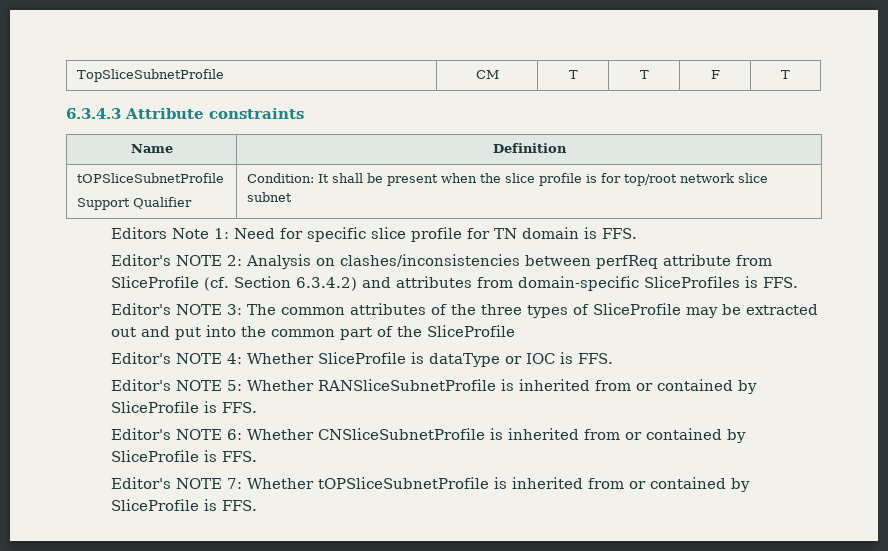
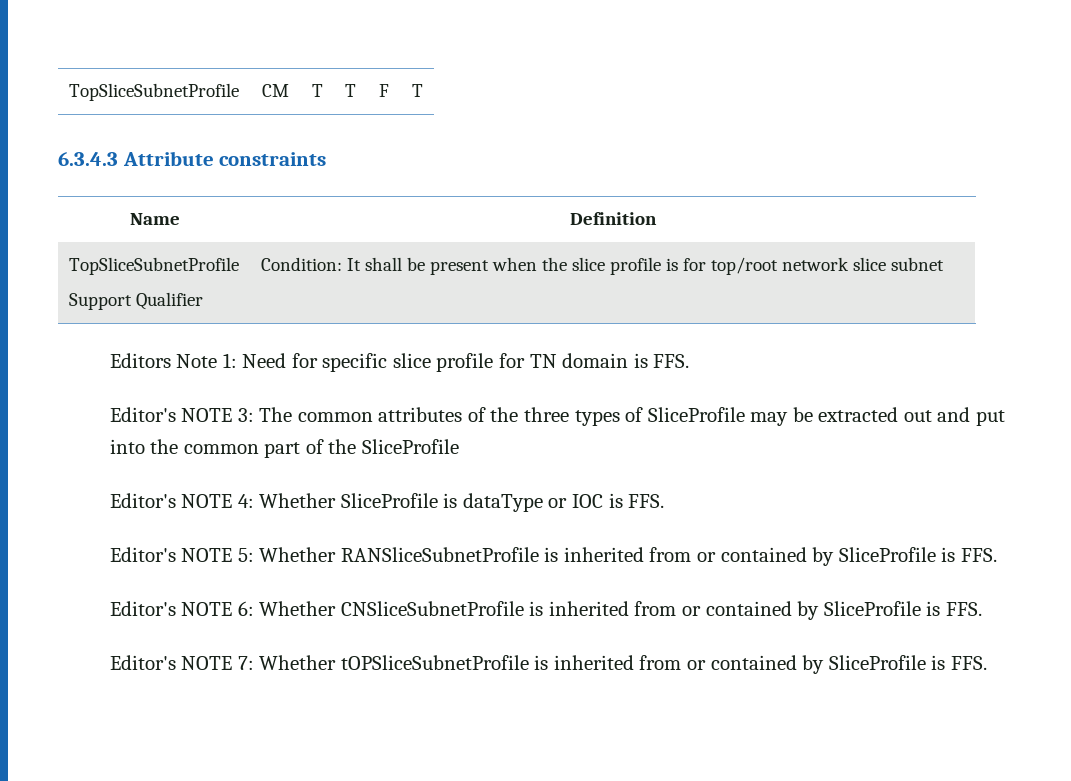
  Name | Definition
- tOPSliceSubnetProfile
+ TopSliceSubnetProfile
- Editor's NOTE 2: Analysis on clashes/inconsistencies between perfReq attribute from SliceProfile (cf. Section 6.3.4.2) and attributes from domain-specific SliceProfiles is FFS.

